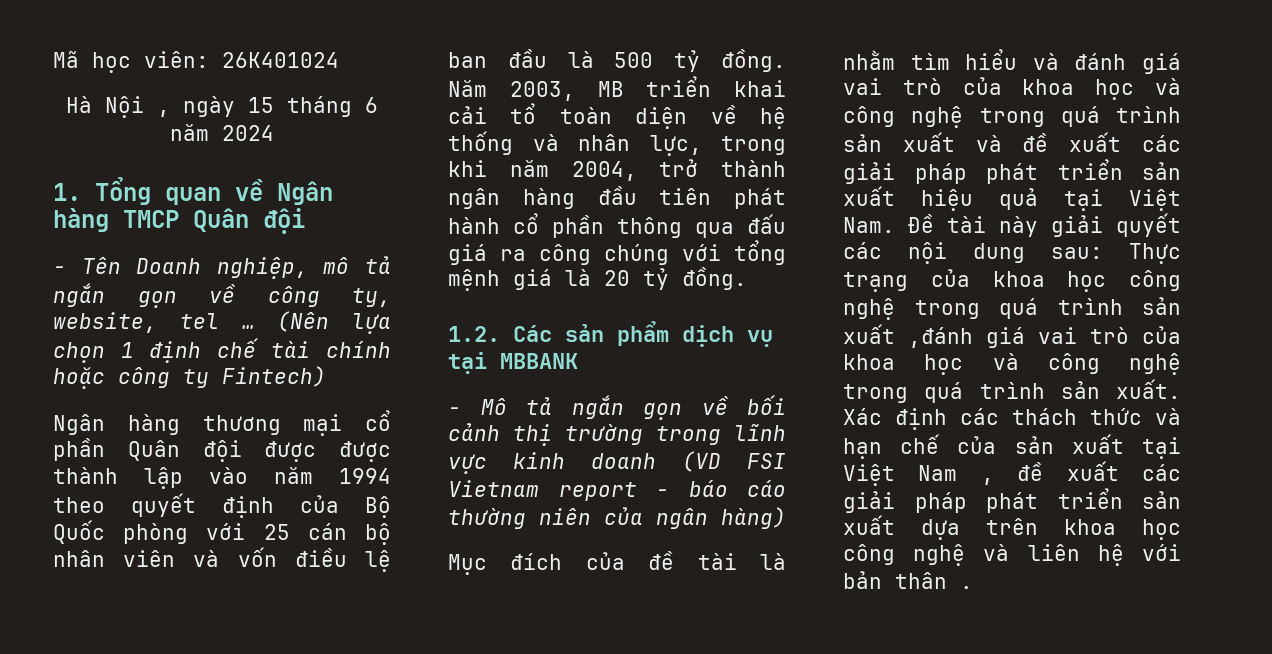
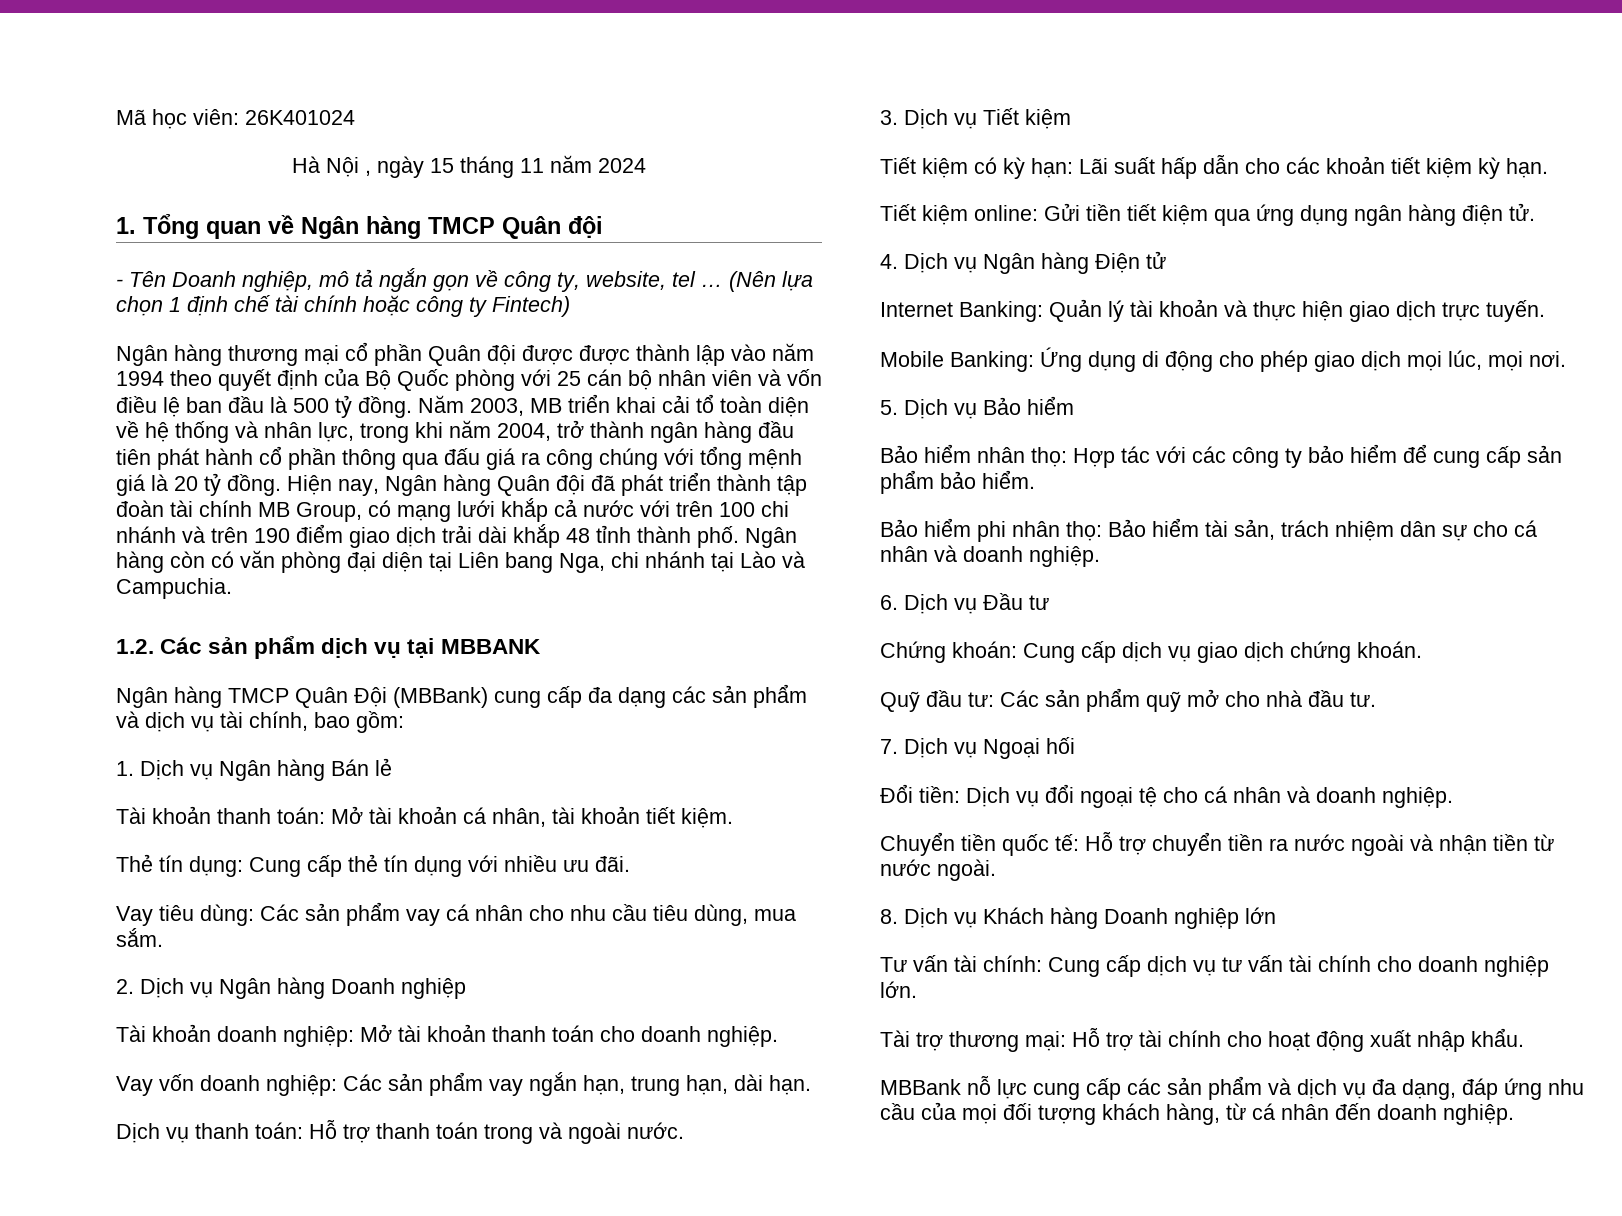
- Hà Nội , ngày 15 tháng 6 năm 2024
+ Hà Nội , ngày 15 tháng 11 năm 2024
+ Hiện nay, Ngân hàng Quân đội đã phát triển thành tập đoàn tài chính MB Group, có mạng lưới khắp cả nước với trên 100 chi nhánh và trên 190 điểm giao dịch trải dài khắp 48 tỉnh thành phố. Ngân hàng còn có văn phòng đại diện tại Liên bang Nga, chi nhánh tại Lào và Campuchia.
- - Mô tả ngắn gọn về bối cảnh thị trường trong lĩnh vực kinh doanh (VD FSI Vietnam report - báo cáo thường niên của ngân hàng)
- Mục đích của đề tài là nhằm tìm hiểu và đánh giá vai trò của khoa học và công nghệ trong quá trình sản xuất và đề xuất các giải pháp phát triển sản xuất hiệu quả tại Việt Nam. Đề tài này giải quyết các nội dung sau: Thực trạng của khoa học công nghệ trong quá trình sản xuất ,đánh giá vai trò của khoa học và công nghệ trong quá trình sản xuất. Xác định các thách thức và hạn chế của sản xuất tại Việt Nam , đề xuất các giải pháp phát triển sản xuất dựa trên khoa học công nghệ và liên hệ với bản thân .
+ Ngân hàng TMCP Quân Đội (MBBank) cung cấp đa dạng các sản phẩm và dịch vụ tài chính, bao gồm:
+ 1. Dịch vụ Ngân hàng Bán lẻ
+ Tài khoản thanh toán: Mở tài khoản cá nhân, tài khoản tiết kiệm.
+ Thẻ tín dụng: Cung cấp thẻ tín dụng với nhiều ưu đãi.
+ Vay tiêu dùng: Các sản phẩm vay cá nhân cho nhu cầu tiêu dùng, mua sắm.
+ 2. Dịch vụ Ngân hàng Doanh nghiệp
+ Tài khoản doanh nghiệp: Mở tài khoản thanh toán cho doanh nghiệp.
+ Vay vốn doanh nghiệp: Các sản phẩm vay ngắn hạn, trung hạn, dài hạn.
+ Dịch vụ thanh toán: Hỗ trợ thanh toán trong và ngoài nước.
+ 3. Dịch vụ Tiết kiệm
+ Tiết kiệm có kỳ hạn: Lãi suất hấp dẫn cho các khoản tiết kiệm kỳ hạn.
+ Tiết kiệm online: Gửi tiền tiết kiệm qua ứng dụng ngân hàng điện tử.
+ 4. Dịch vụ Ngân hàng Điện tử
+ Internet Banking: Quản lý tài khoản và thực hiện giao dịch trực tuyến.
+ Mobile Banking: Ứng dụng di động cho phép giao dịch mọi lúc, mọi nơi.
+ 5. Dịch vụ Bảo hiểm
+ Bảo hiểm nhân thọ: Hợp tác với các công ty bảo hiểm để cung cấp sản phẩm bảo hiểm.
+ Bảo hiểm phi nhân thọ: Bảo hiểm tài sản, trách nhiệm dân sự cho cá nhân và doanh nghiệp.
+ 6. Dịch vụ Đầu tư
+ Chứng khoán: Cung cấp dịch vụ giao dịch chứng khoán.
+ Quỹ đầu tư: Các sản phẩm quỹ mở cho nhà đầu tư.
+ 7. Dịch vụ Ngoại hối
+ Đổi tiền: Dịch vụ đổi ngoại tệ cho cá nhân và doanh nghiệp.
+ Chuyển tiền quốc tế: Hỗ trợ chuyển tiền ra nước ngoài và nhận tiền từ nước ngoài.
+ 8. Dịch vụ Khách hàng Doanh nghiệp lớn
+ Tư vấn tài chính: Cung cấp dịch vụ tư vấn tài chính cho doanh nghiệp lớn.
+ Tài trợ thương mại: Hỗ trợ tài chính cho hoạt động xuất nhập khẩu.
+ MBBank nỗ lực cung cấp các sản phẩm và dịch vụ đa dạng, đáp ứng nhu cầu của mọi đối tượng khách hàng, từ cá nhân đến doanh nghiệp.

